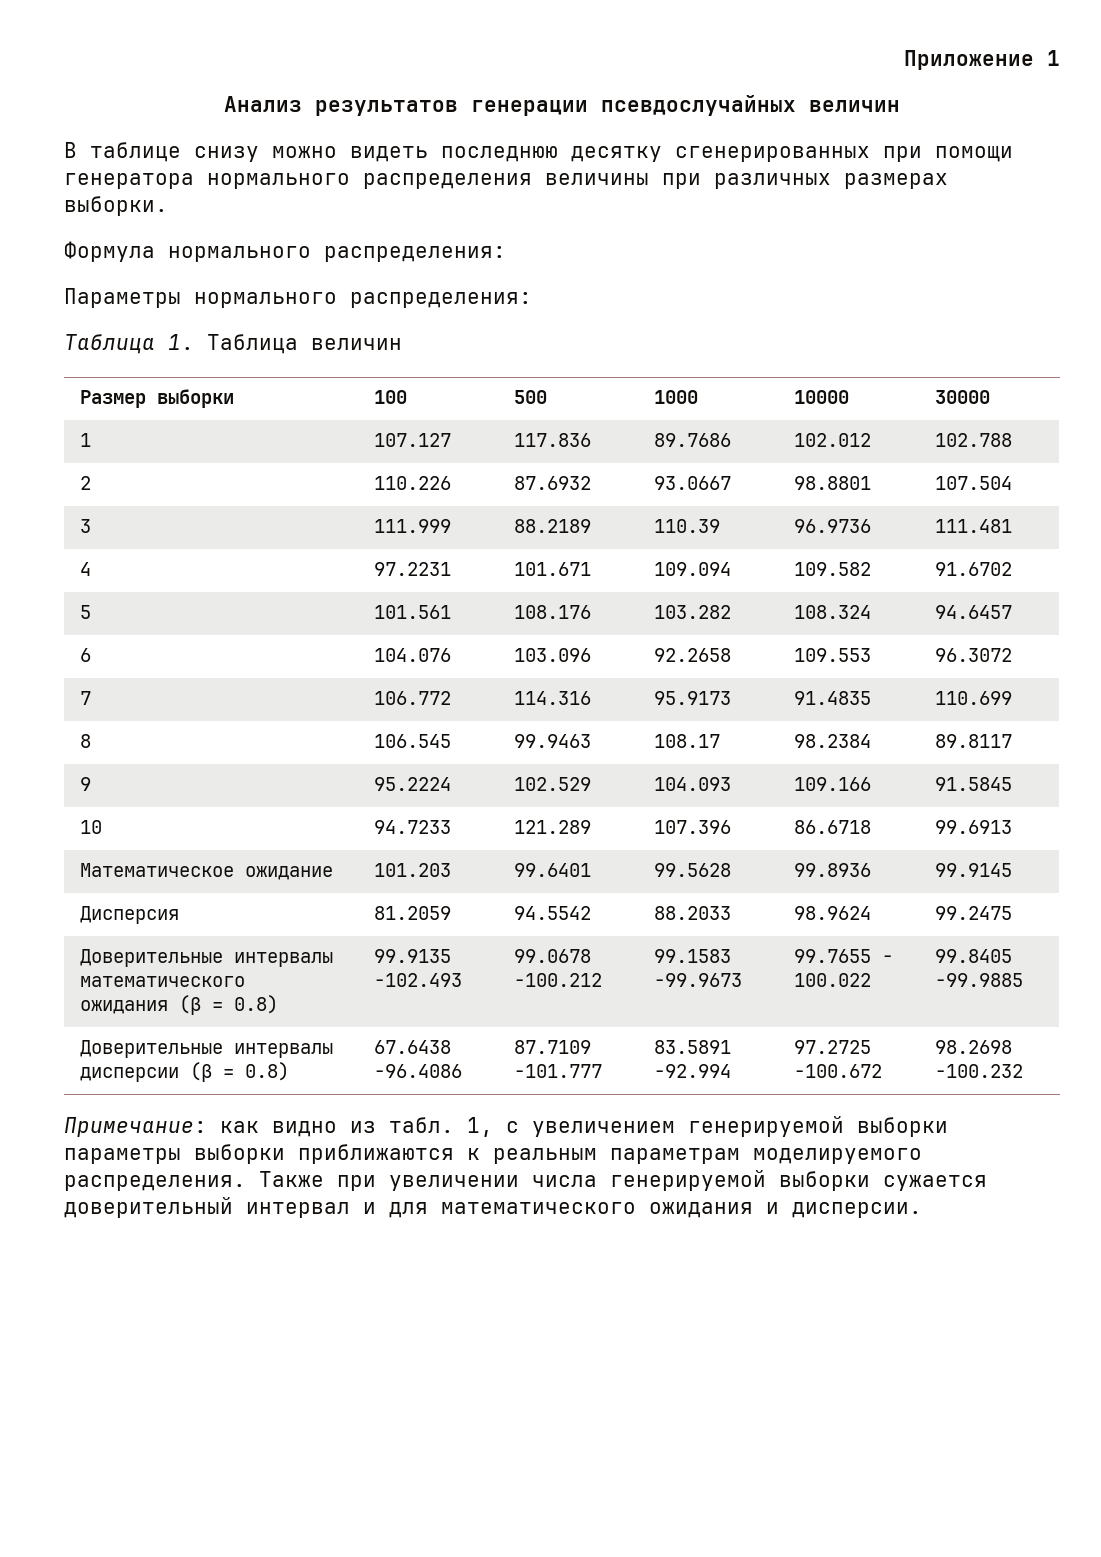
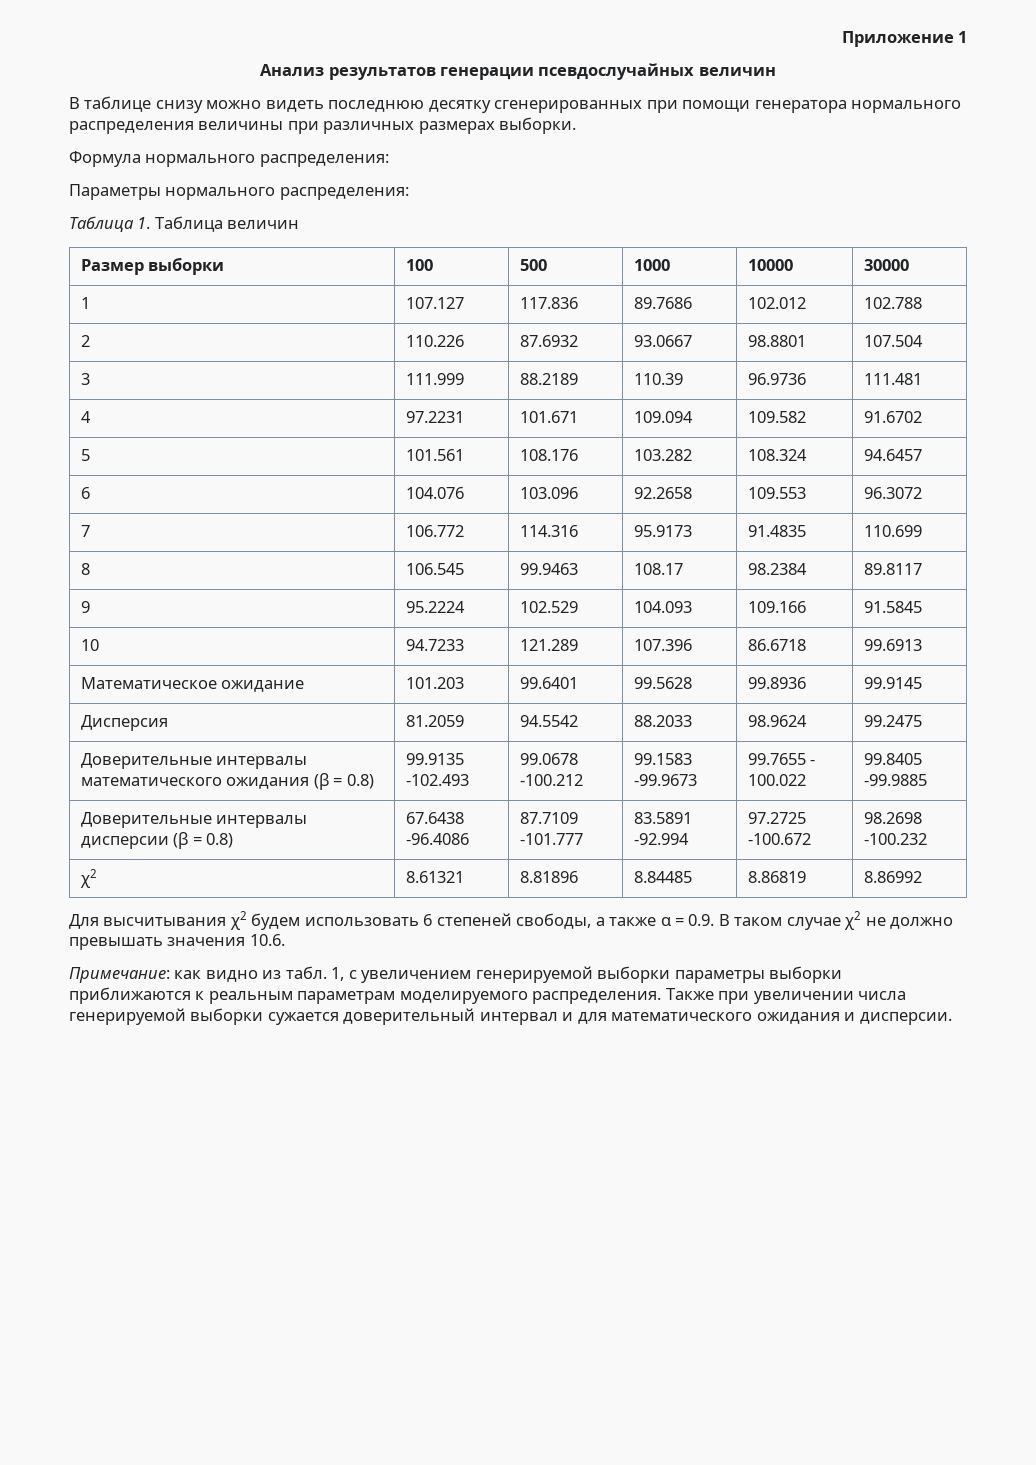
+ χ2 | 8.61321 | 8.81896 | 8.84485 | 8.86819 | 8.86992
+ Для высчитывания χ2 будем использовать 6 степеней свободы, а также α = 0.9. В таком случае χ2 не должно превышать значения 10.6.

